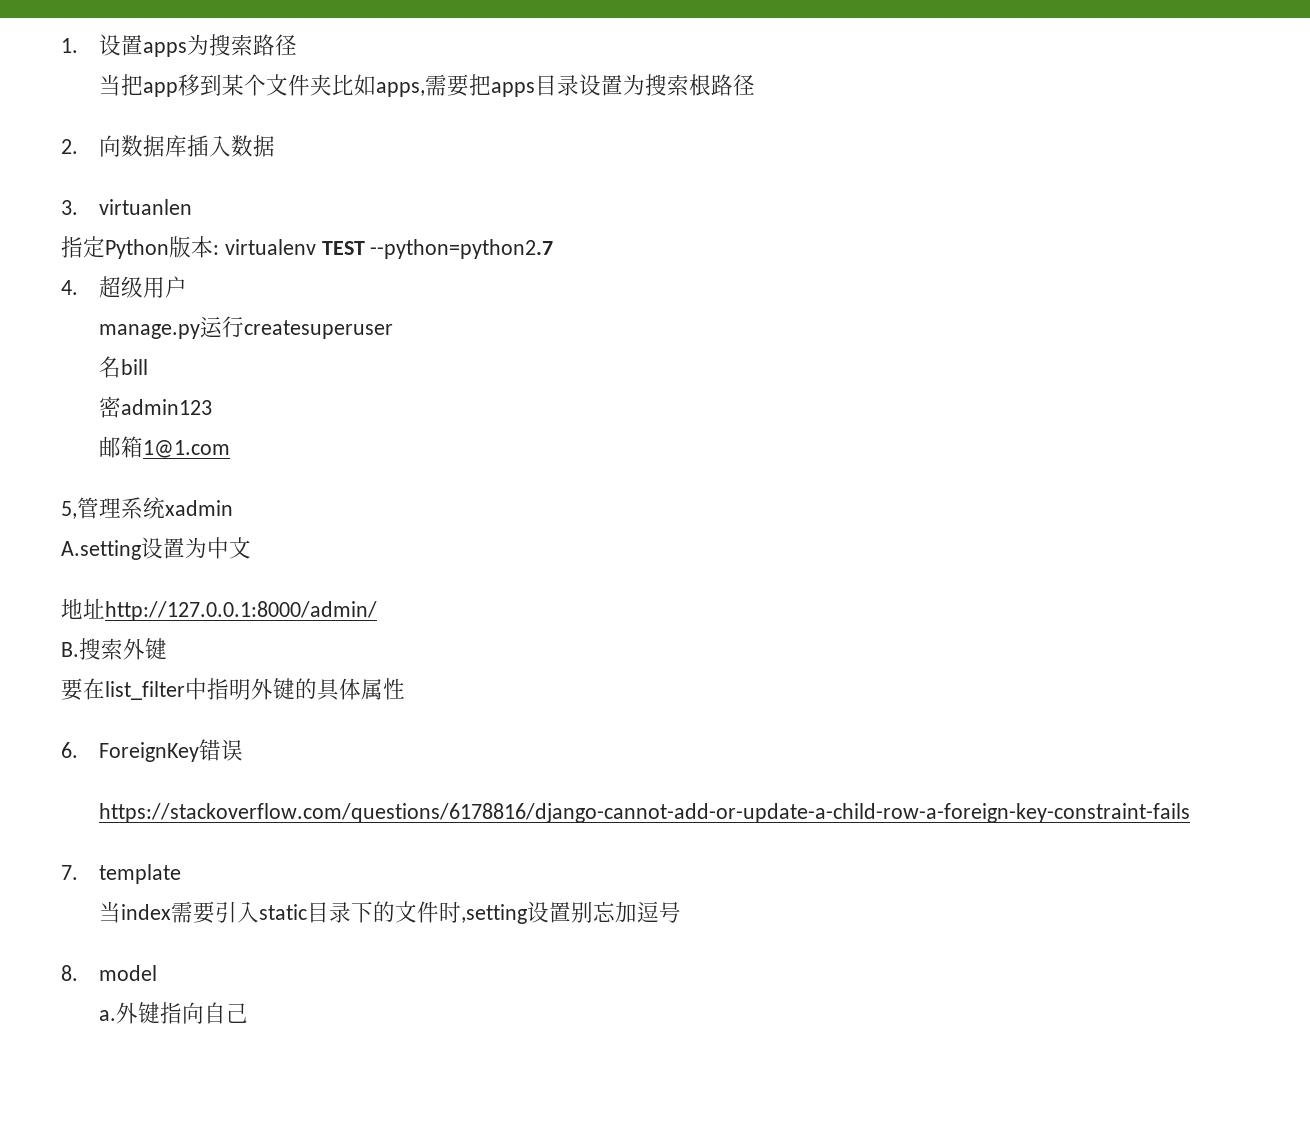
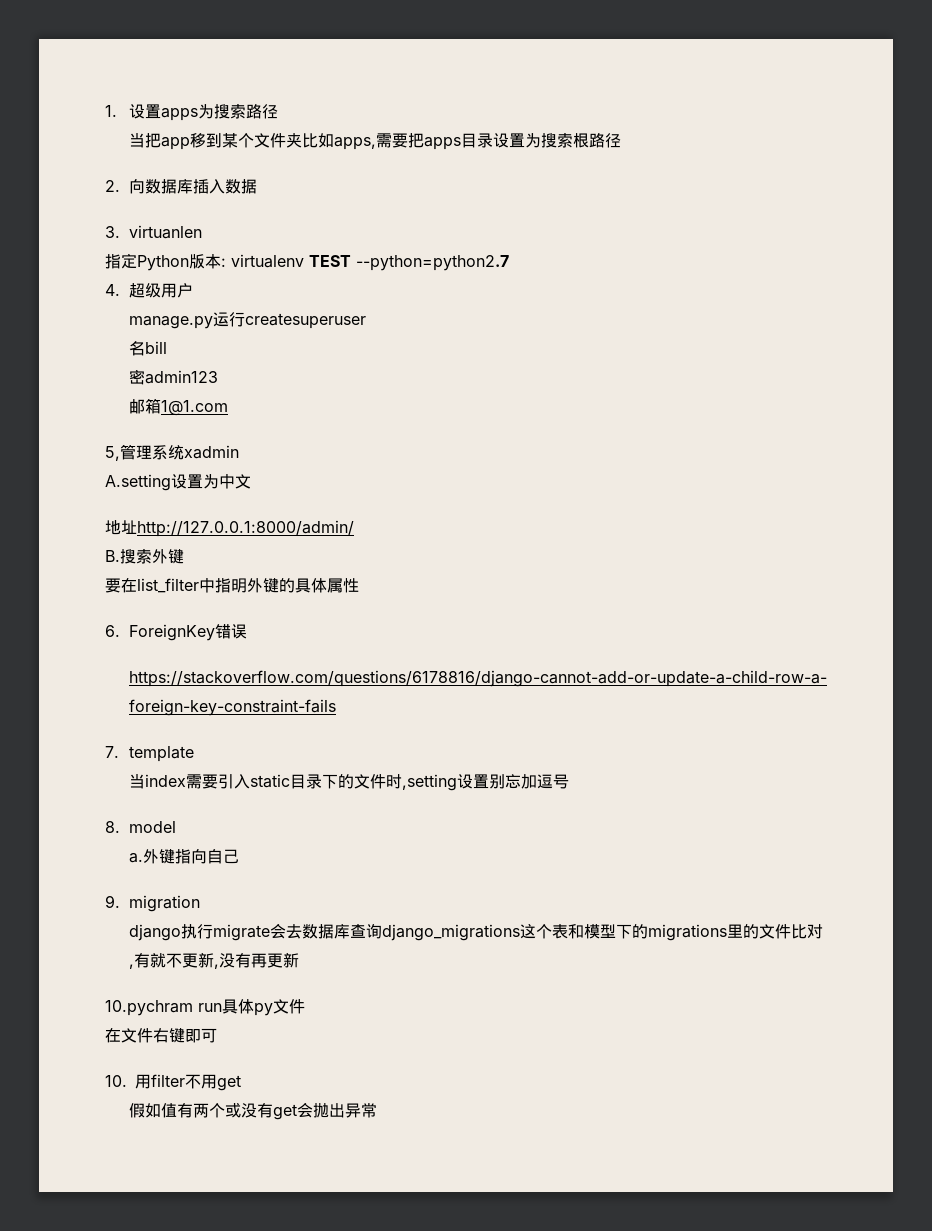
+ 9. migration
+ django执行migrate会去数据库查询django_migrations这个表和模型下的migrations里的文件比对,有就不更新,没有再更新
+ 10.pychram run具体py文件
+ 在文件右键即可
+ 10.用filter不用get
+ 假如值有两个或没有get会抛出异常

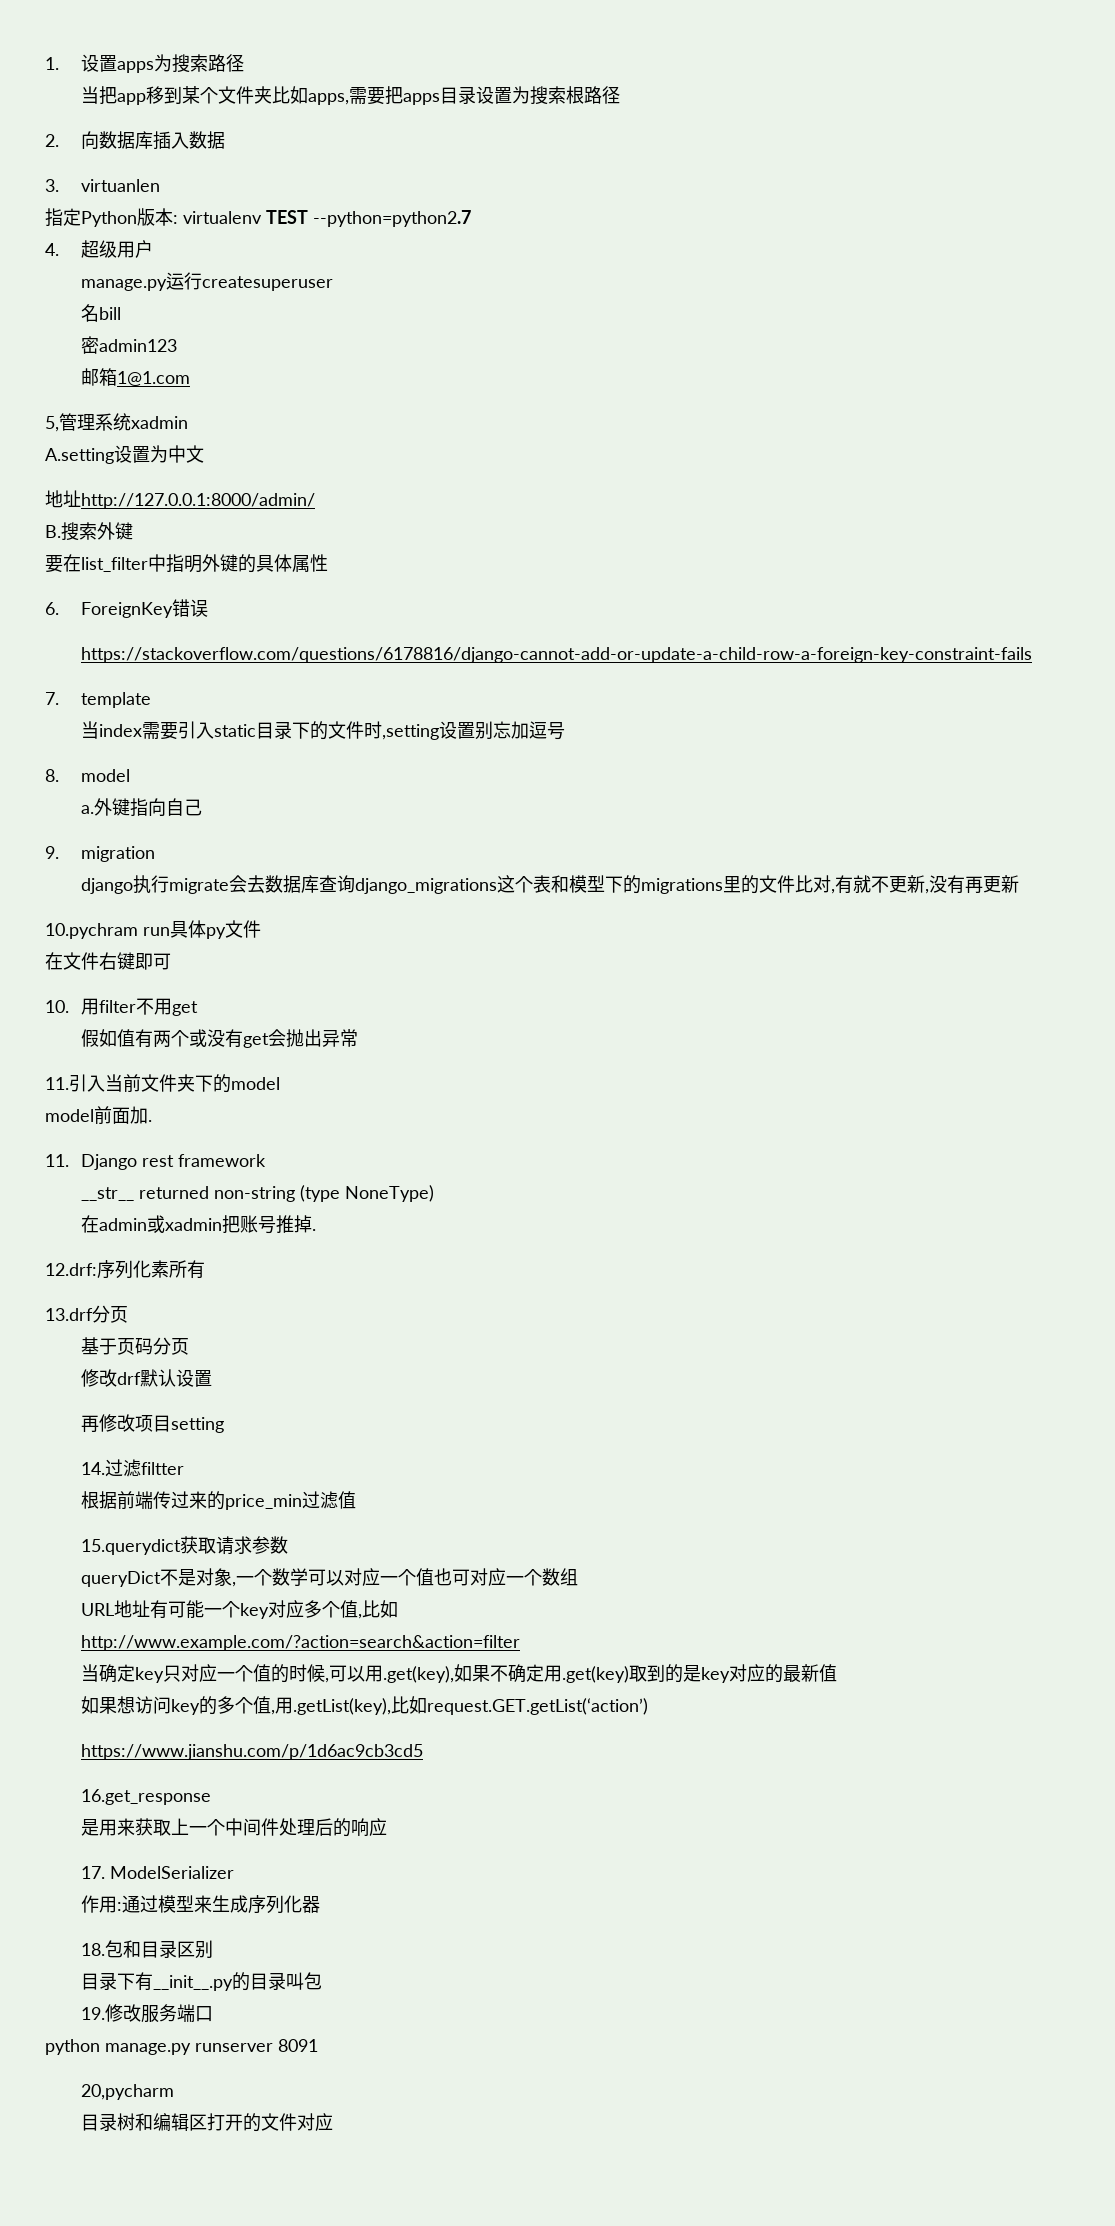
+ 11.引入当前文件夹下的model
+ model前面加.
+ 11. Django rest framework
+ __str__ returned non-string (type NoneType)
+ 在admin或xadmin把账号推掉.
+ 12.drf:序列化素所有
+ 13.drf分页
+ 基于页码分页
+ 修改drf默认设置
+ 再修改项目setting
+ 14.过滤filtter
+ 根据前端传过来的price_min过滤值
+ 15.querydict获取请求参数
+ queryDict不是对象,一个数学可以对应一个值也可对应一个数组
+ URL地址有可能一个key对应多个值,比如
+ http://www.example.com/?action=search&action=filter
+ 当确定key只对应一个值的时候,可以用.get(key),如果不确定用.get(key)取到的是key对应的最新值
+ 如果想访问key的多个值,用.getList(key),比如request.GET.getList(‘action’)
+ https://www.jianshu.com/p/1d6ac9cb3cd5
+ 16.get_response
+ 是用来获取上一个中间件处理后的响应
+ 17. ModelSerializer
+ 作用:通过模型来生成序列化器
+ 18.包和目录区别
+ 目录下有__init__.py的目录叫包
+ 19.修改服务端口
+ python manage.py runserver 8091
+ 20,pycharm
+ 目录树和编辑区打开的文件对应

